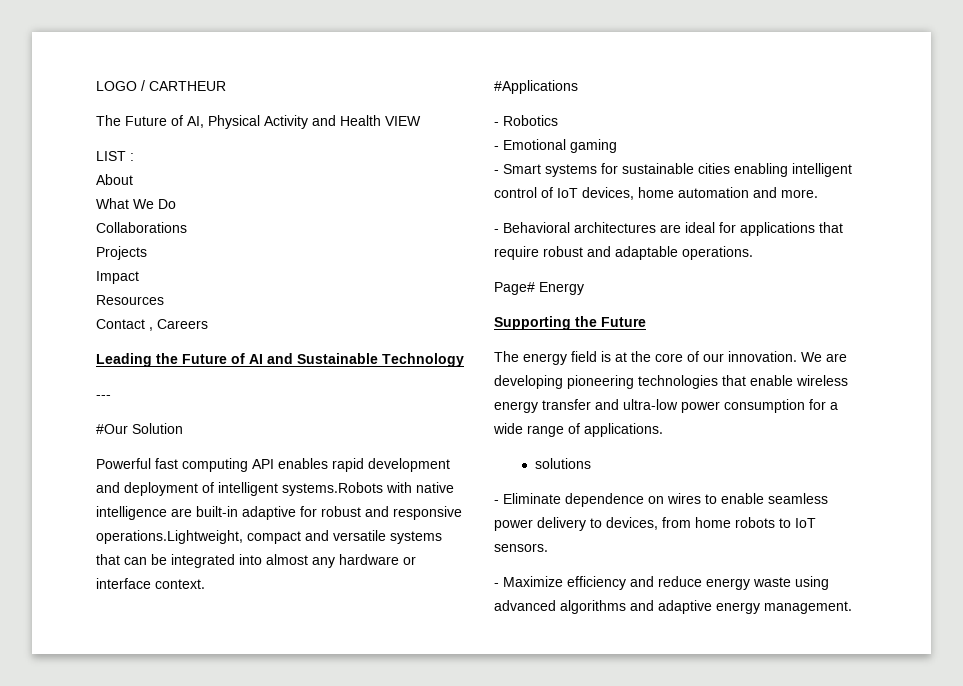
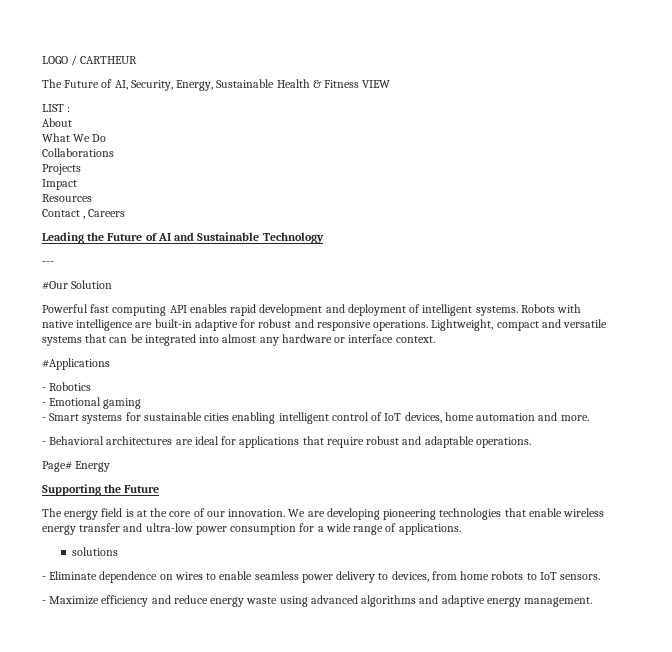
- The Future of AI, Physical Activity and Health VIEW
+ The Future of AI, Security, Energy, Sustainable Health & Fitness VIEW
- Powerful fast computing API enables rapid development and deployment of intelligent systems.Robots with native intelligence are built-in adaptive for robust and responsive operations.Lightweight, compact and versatile systems that can be integrated into almost any hardware or interface context.
+ Powerful fast computing API enables rapid development and deployment of intelligent systems. Robots with native intelligence are built-in adaptive for robust and responsive operations. Lightweight, compact and versatile systems that can be integrated into almost any hardware or interface context.

